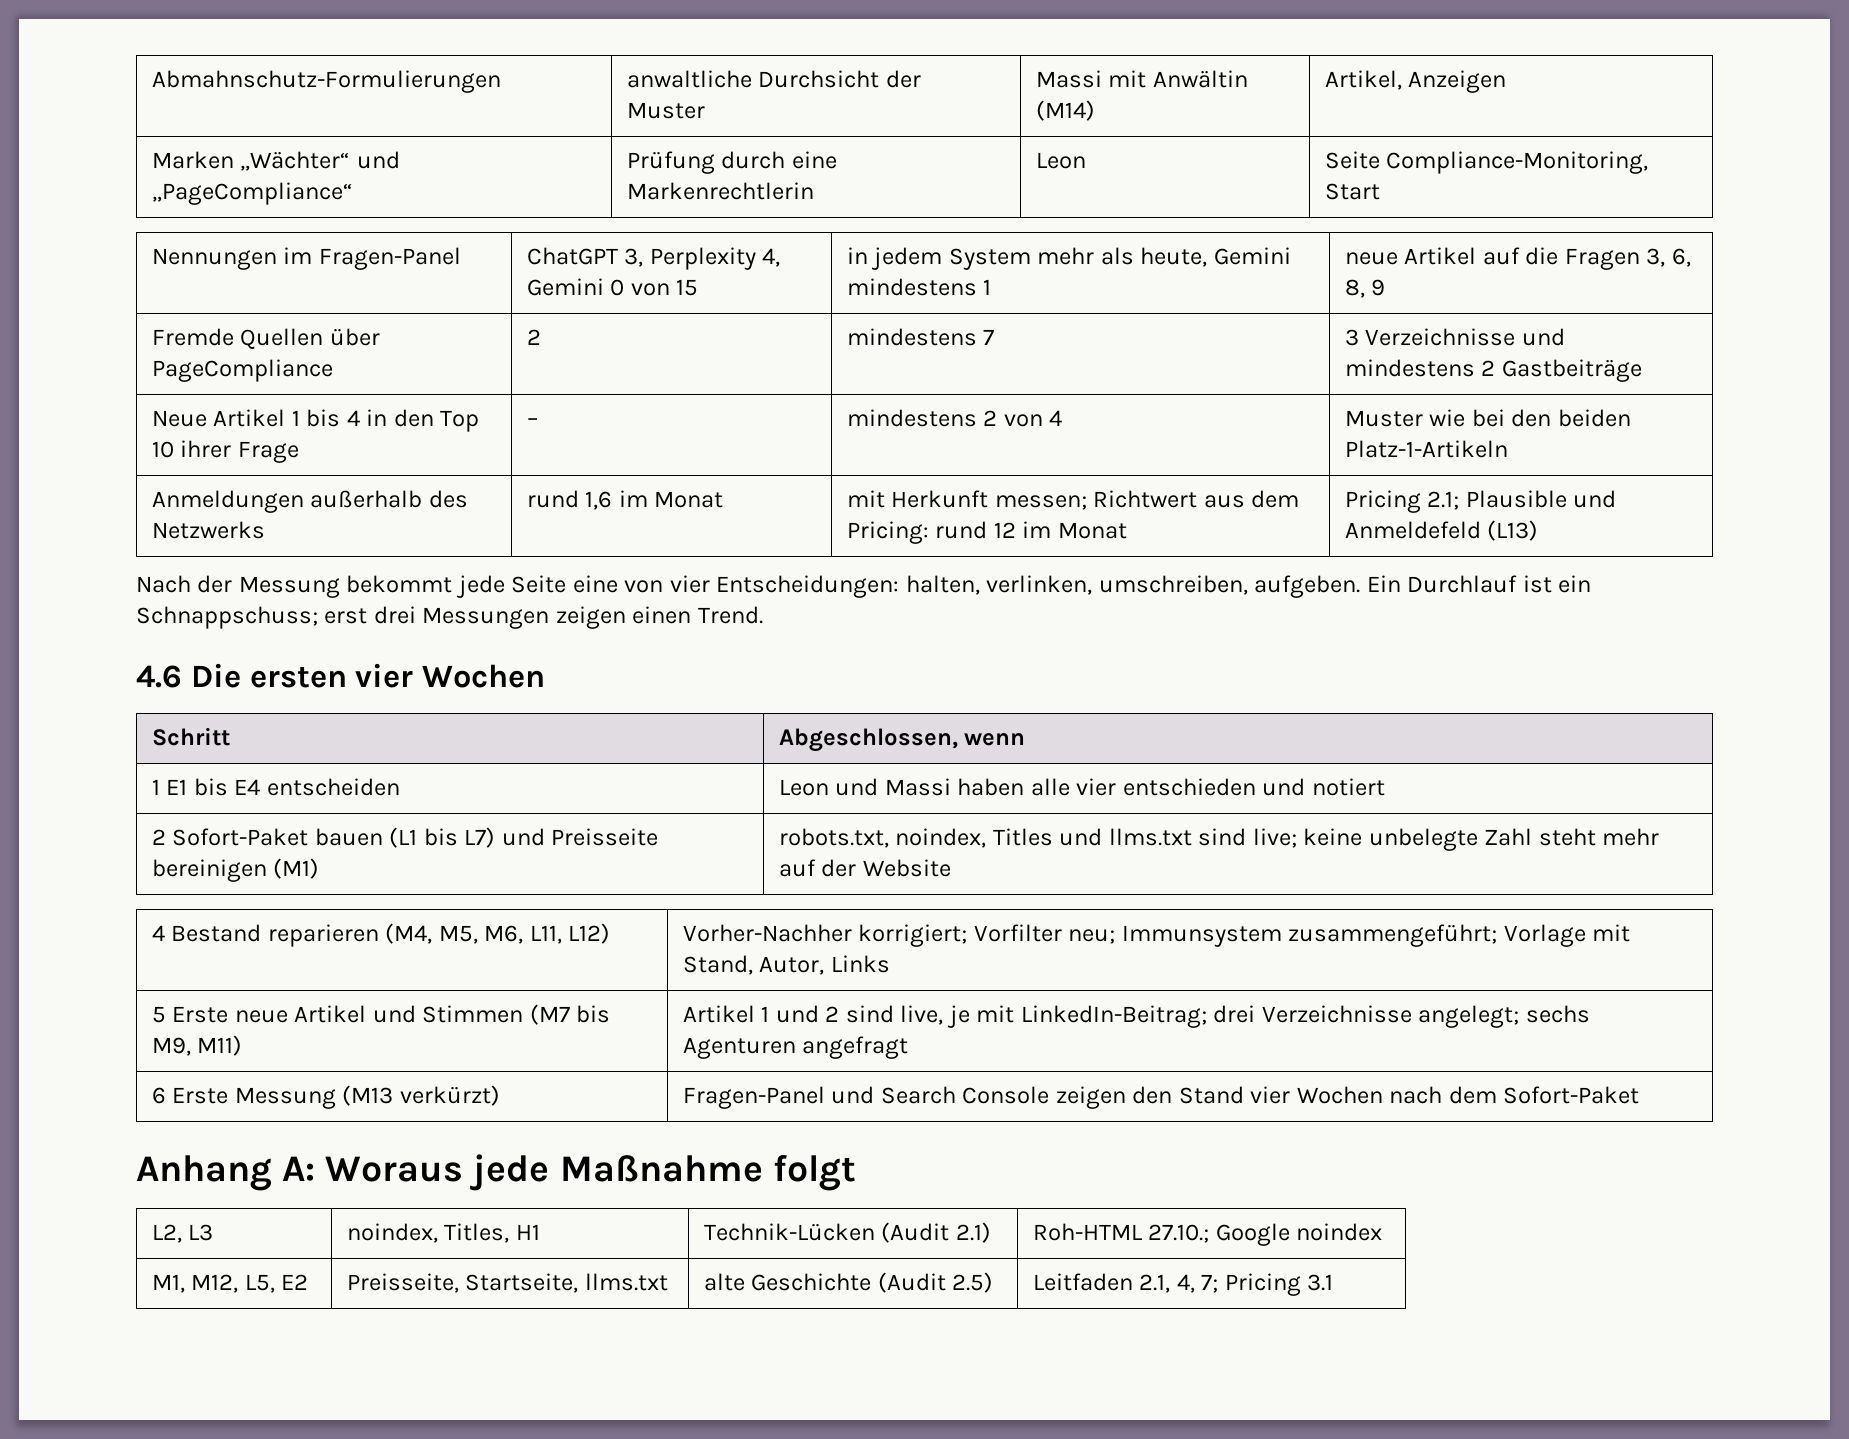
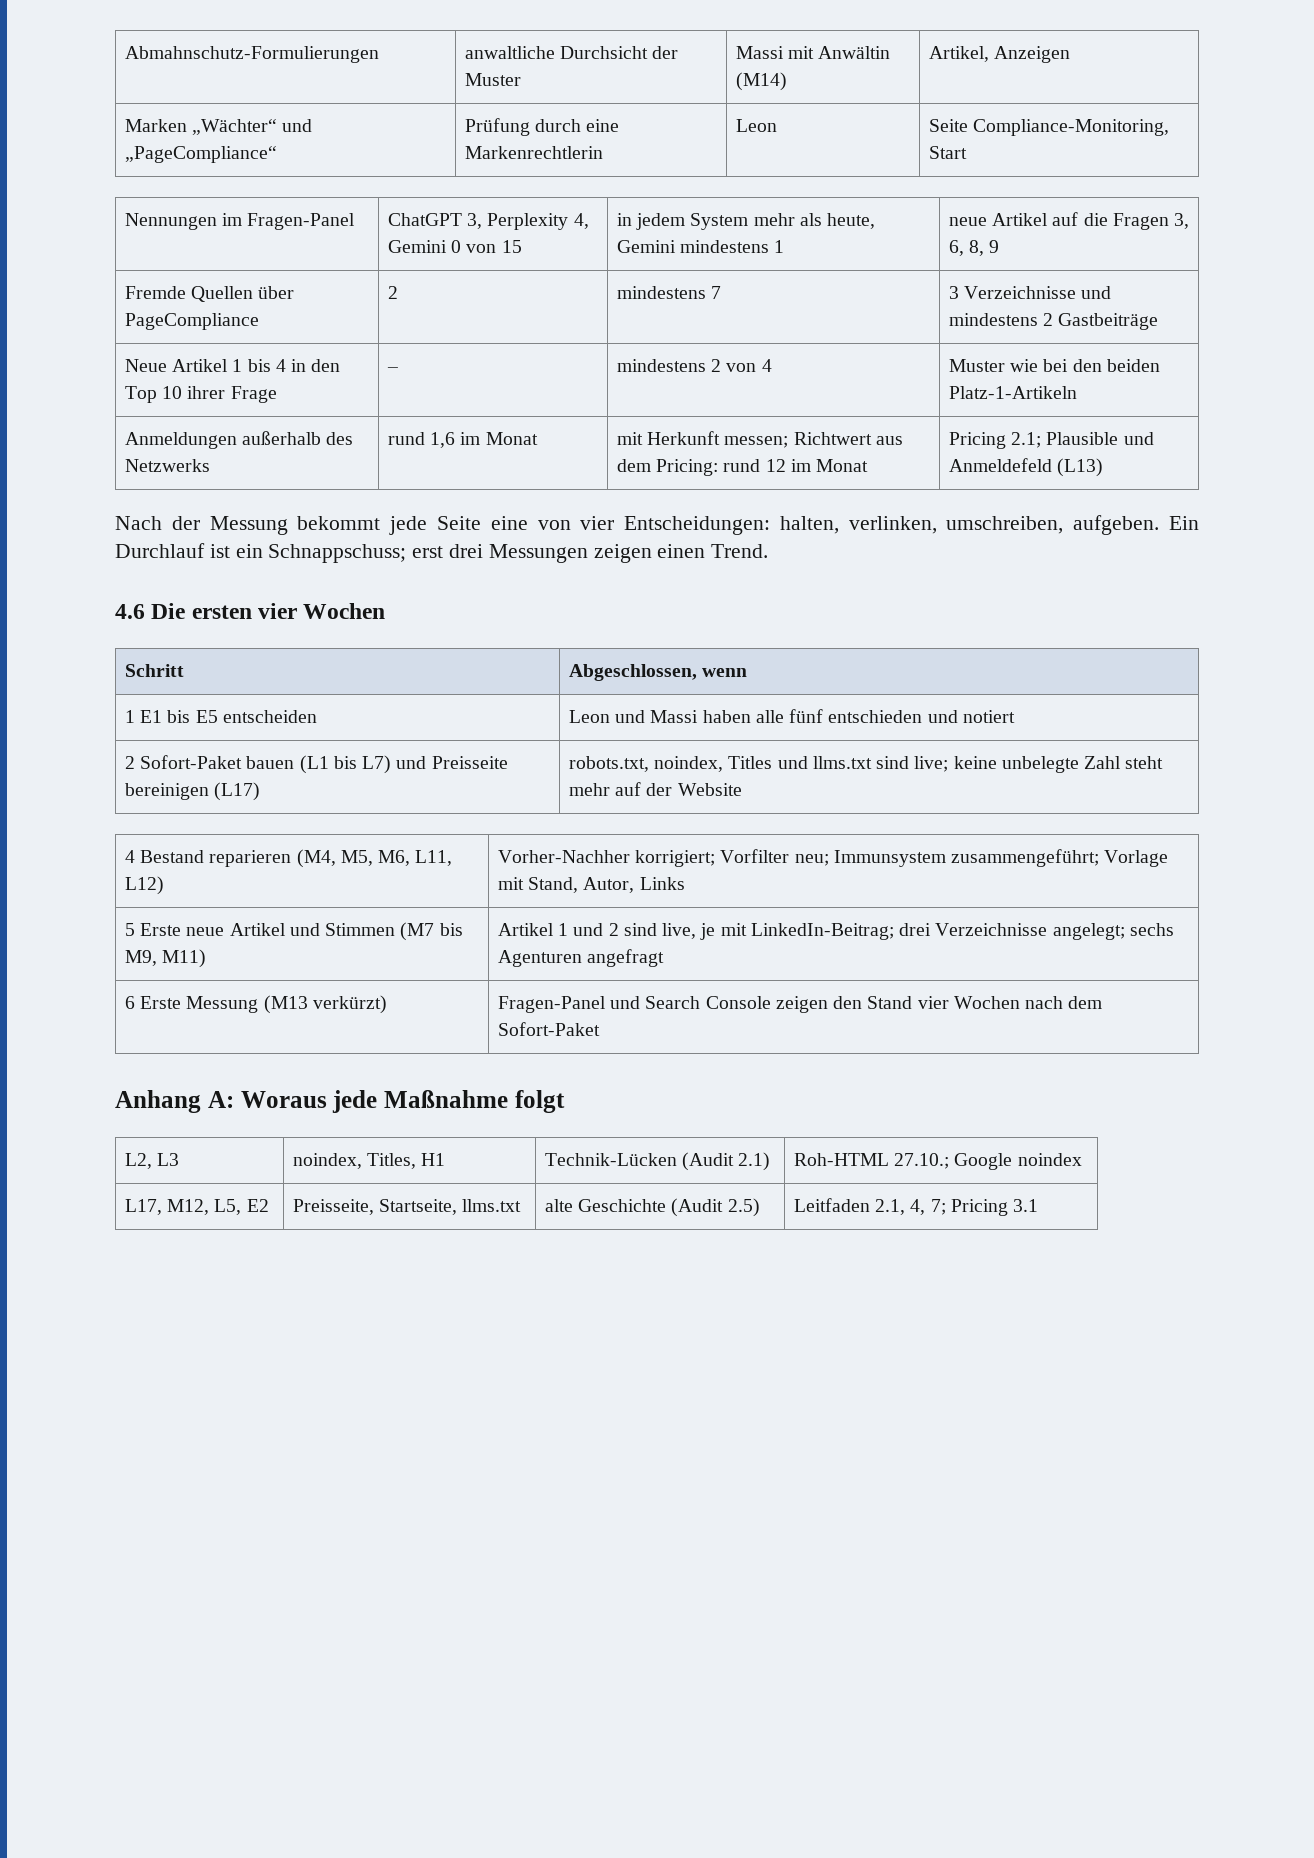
- 1 E1 bis E4 entscheiden | Leon und Massi haben alle vier entschieden und notiert
+ 1 E1 bis E5 entscheiden | Leon und Massi haben alle fünf entschieden und notiert
- 2 Sofort-Paket bauen (L1 bis L7) und Preisseite bereinigen (M1) | robots.txt, noindex, Titles und llms.txt sind live; keine unbelegte Zahl steht mehr auf der Website
+ 2 Sofort-Paket bauen (L1 bis L7) und Preisseite bereinigen (L17) | robots.txt, noindex, Titles und llms.txt sind live; keine unbelegte Zahl steht mehr auf der Website
- M1, M12, L5, E2 | Preisseite, Startseite, llms.txt | alte Geschichte (Audit 2.5) | Leitfaden 2.1, 4, 7; Pricing 3.1
+ L17, M12, L5, E2 | Preisseite, Startseite, llms.txt | alte Geschichte (Audit 2.5) | Leitfaden 2.1, 4, 7; Pricing 3.1

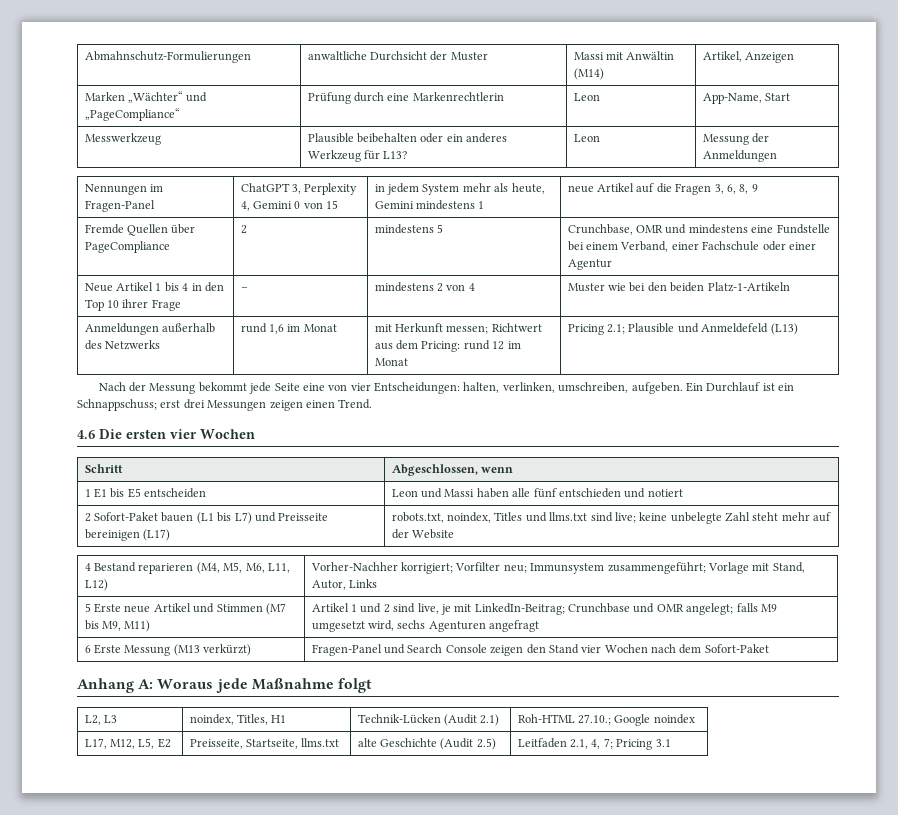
- Marken „Wächter“ und „PageCompliance“ | Prüfung durch eine Markenrechtlerin | Leon | Seite Compliance-Monitoring, Start
+ Marken „Wächter“ und „PageCompliance“ | Prüfung durch eine Markenrechtlerin | Leon | App-Name, Start
+ Messwerkzeug | Plausible beibehalten oder ein anderes Werkzeug für L13? | Leon | Messung der Anmeldungen
- Fremde Quellen über PageCompliance | 2 | mindestens 7 | 3 Verzeichnisse und mindestens 2 Gastbeiträge
+ Fremde Quellen über PageCompliance | 2 | mindestens 5 | Crunchbase, OMR und mindestens eine Fundstelle bei einem Verband, einer Fachschule oder einer Agentur
- 5 Erste neue Artikel und Stimmen (M7 bis M9, M11) | Artikel 1 und 2 sind live, je mit LinkedIn-Beitrag; drei Verzeichnisse angelegt; sechs Agenturen angefragt
+ 5 Erste neue Artikel und Stimmen (M7 bis M9, M11) | Artikel 1 und 2 sind live, je mit LinkedIn-Beitrag; Crunchbase und OMR angelegt; falls M9 umgesetzt wird, sechs Agenturen angefragt

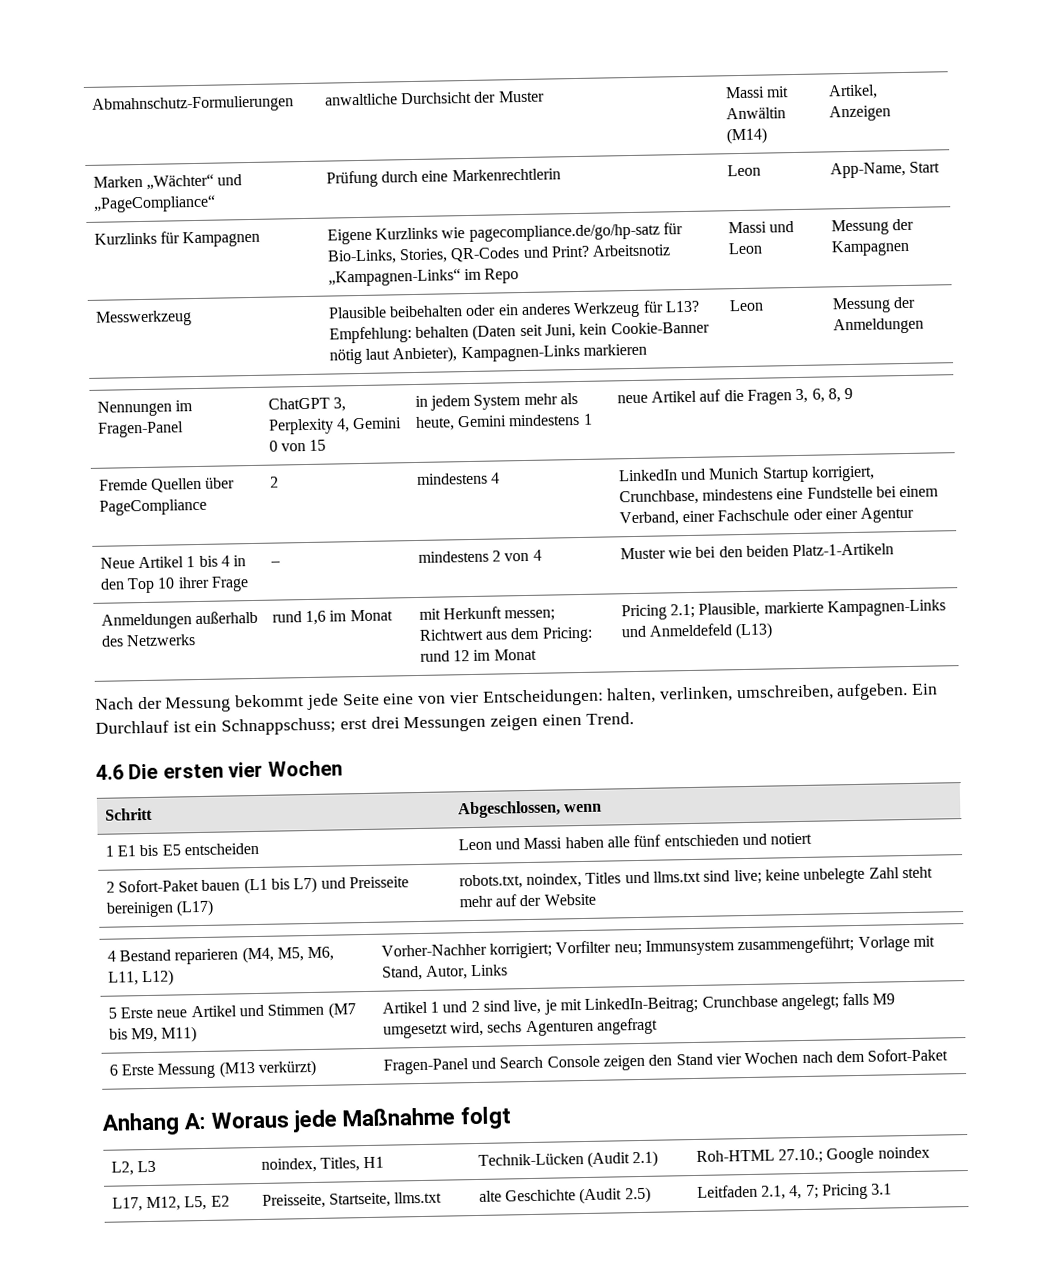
+ Kurzlinks für Kampagnen | Eigene Kurzlinks wie pagecompliance.de/go/hp-satz für Bio-Links, Stories, QR-Codes und Print? Arbeitsnotiz „Kampagnen-Links“ im Repo | Massi und Leon | Messung der Kampagnen
- Messwerkzeug | Plausible beibehalten oder ein anderes Werkzeug für L13? | Leon | Messung der Anmeldungen
+ Messwerkzeug | Plausible beibehalten oder ein anderes Werkzeug für L13? Empfehlung: behalten (Daten seit Juni, kein Cookie-Banner nötig laut Anbieter), Kampagnen-Links markieren | Leon | Messung der Anmeldungen
- Fremde Quellen über PageCompliance | 2 | mindestens 5 | Crunchbase, OMR und mindestens eine Fundstelle bei einem Verband, einer Fachschule oder einer Agentur
+ Fremde Quellen über PageCompliance | 2 | mindestens 4 | LinkedIn und Munich Startup korrigiert, Crunchbase, mindestens eine Fundstelle bei einem Verband, einer Fachschule oder einer Agentur
- Anmeldungen außerhalb des Netzwerks | rund 1,6 im Monat | mit Herkunft messen; Richtwert aus dem Pricing: rund 12 im Monat | Pricing 2.1; Plausible und Anmeldefeld (L13)
+ Anmeldungen außerhalb des Netzwerks | rund 1,6 im Monat | mit Herkunft messen; Richtwert aus dem Pricing: rund 12 im Monat | Pricing 2.1; Plausible, markierte Kampagnen-Links und Anmeldefeld (L13)
- 5 Erste neue Artikel und Stimmen (M7 bis M9, M11) | Artikel 1 und 2 sind live, je mit LinkedIn-Beitrag; Crunchbase und OMR angelegt; falls M9 umgesetzt wird, sechs Agenturen angefragt
+ 5 Erste neue Artikel und Stimmen (M7 bis M9, M11) | Artikel 1 und 2 sind live, je mit LinkedIn-Beitrag; Crunchbase angelegt; falls M9 umgesetzt wird, sechs Agenturen angefragt

